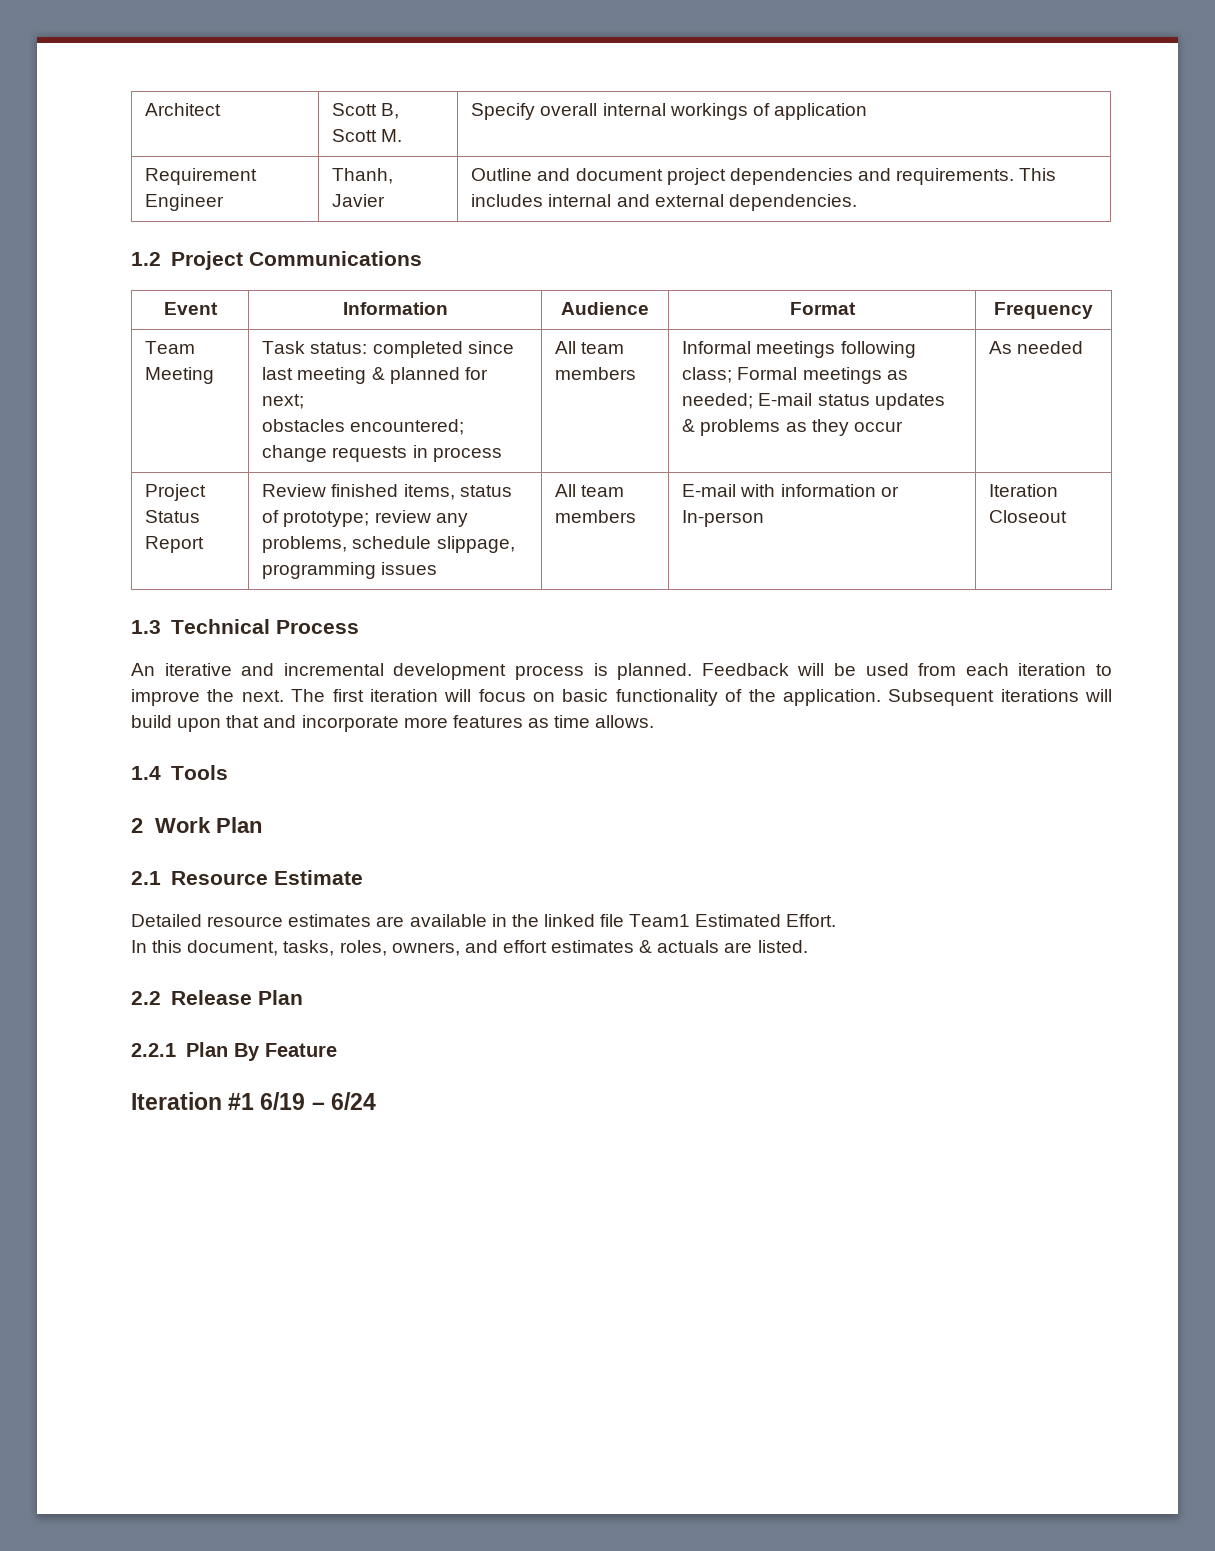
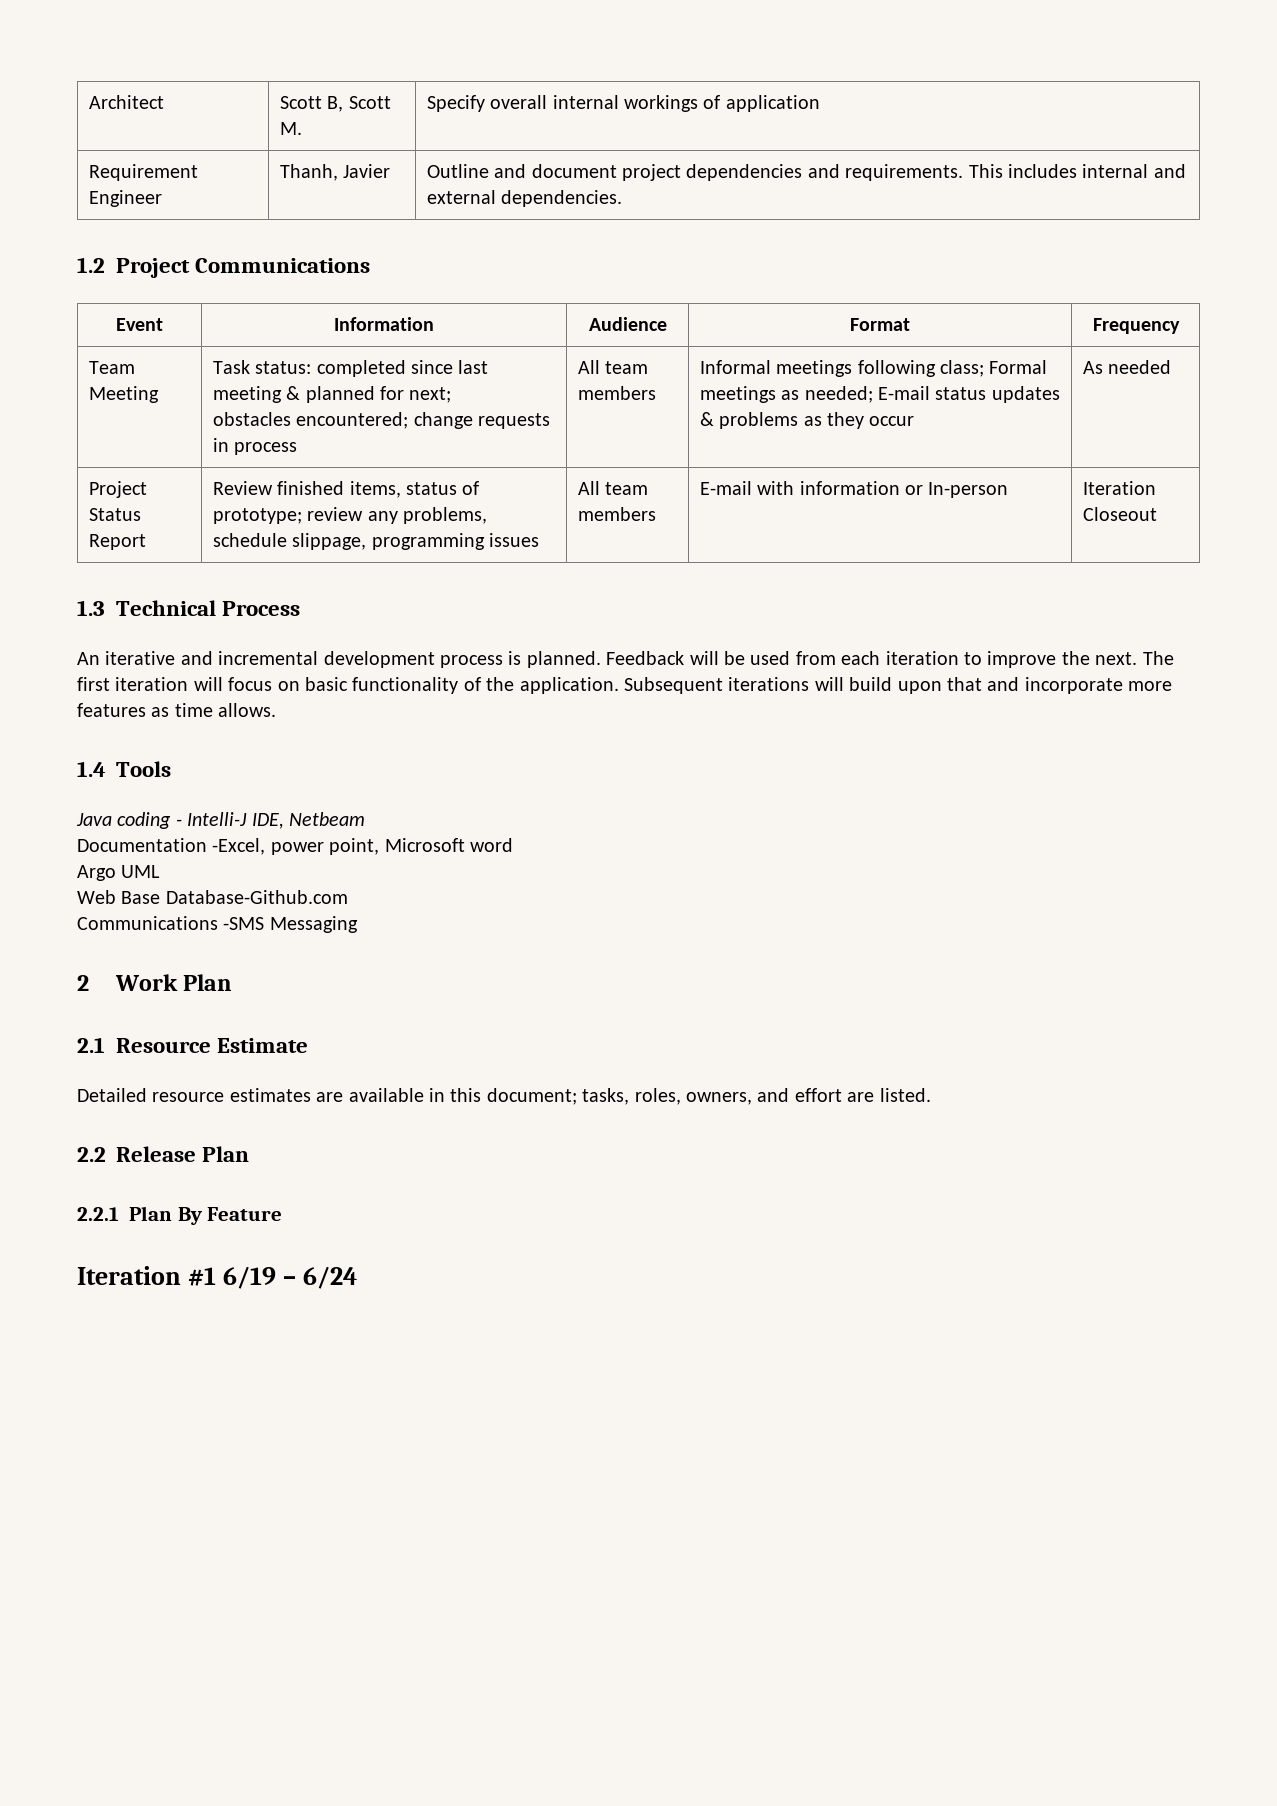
+ Java coding - Intelli-J IDE, Netbeam
+ Documentation -Excel, power point, Microsoft word
+ Argo UML
+ Web Base Database-Github.com
+ Communications -SMS Messaging
- Detailed resource estimates are available in the linked file Team1 Estimated Effort.
- In this document, tasks, roles, owners, and effort estimates & actuals are listed.
+ Detailed resource estimates are available in this document; tasks, roles, owners, and effort are listed.

